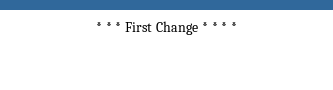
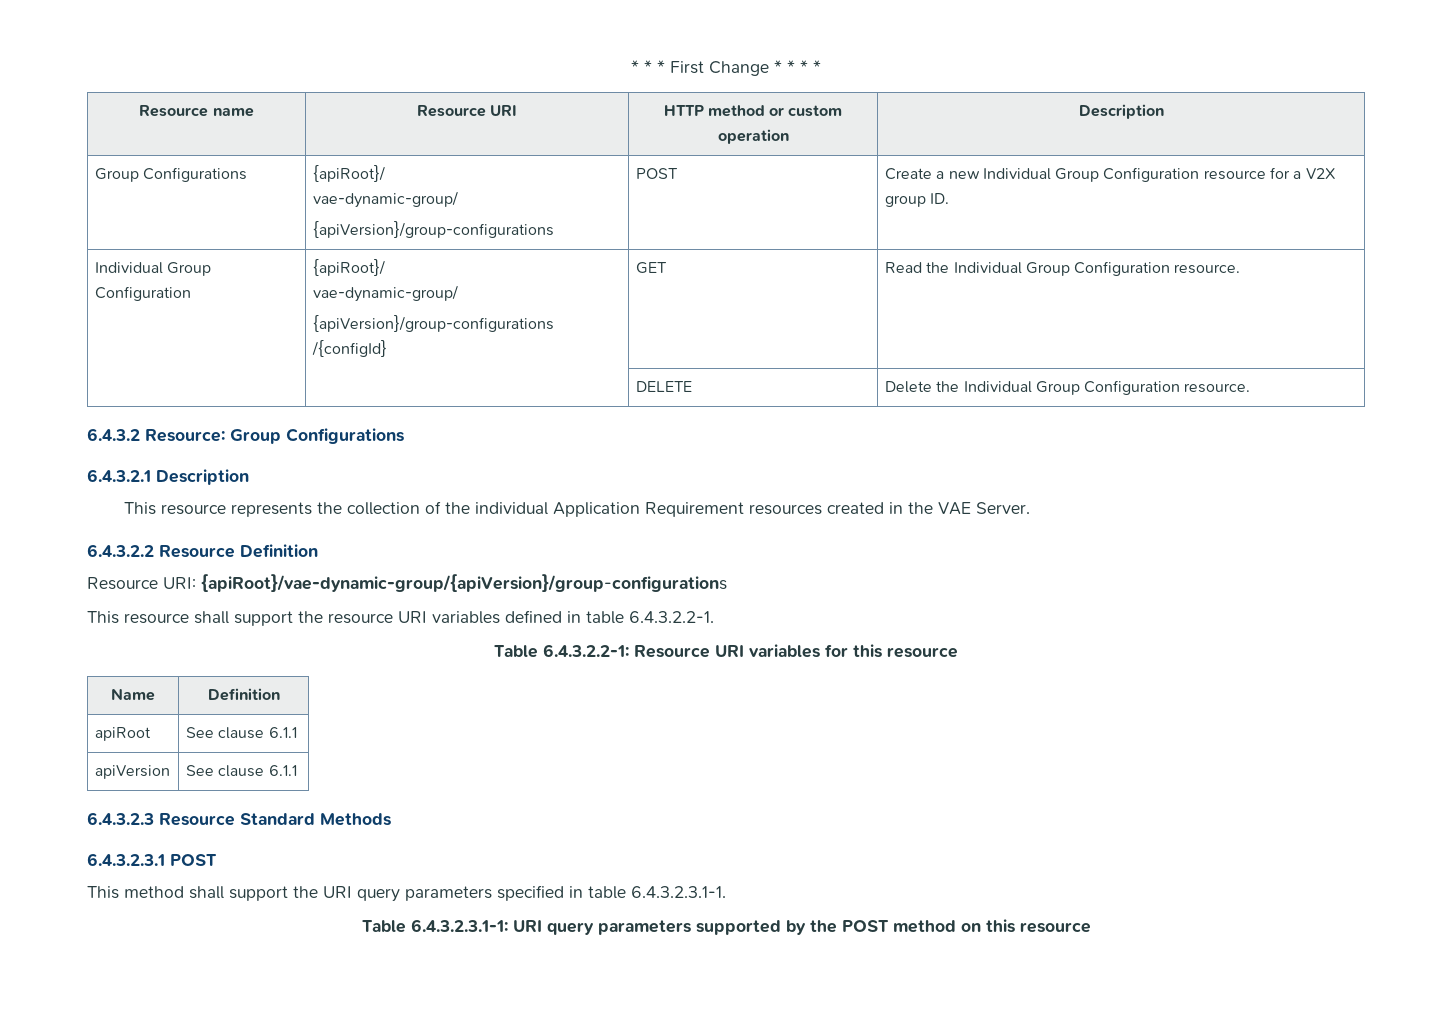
+ Resource name | Resource URI | HTTP method or custom operation | Description
+ Group Configurations | {apiRoot}/
+ vae-dynamic-group/
+ {apiVersion}/group-configurations | POST | Create a new Individual Group Configuration resource for a V2X group ID.
+ Individual Group Configuration | {apiRoot}/
+ vae-dynamic-group/
+ {apiVersion}/group-configurations /{configId} | GET | Read the Individual Group Configuration resource.
+ | | DELETE | Delete the Individual Group Configuration resource.
+ 6.4.3.2 Resource: Group Configurations
+ 6.4.3.2.1 Description
+ This resource represents the collection of the individual Application Requirement resources created in the VAE Server.
+ 6.4.3.2.2 Resource Definition
+ Resource URI: {apiRoot}/vae-dynamic-group/{apiVersion}/group-configurations
+ This resource shall support the resource URI variables defined in table 6.4.3.2.2-1.
+ Table 6.4.3.2.2-1: Resource URI variables for this resource
+ Name | Definition
+ apiRoot | See clause 6.1.1
+ apiVersion | See clause 6.1.1
+ 6.4.3.2.3 Resource Standard Methods
+ 6.4.3.2.3.1 POST
+ This method shall support the URI query parameters specified in table 6.4.3.2.3.1-1.
+ Table 6.4.3.2.3.1-1: URI query parameters supported by the POST method on this resource

